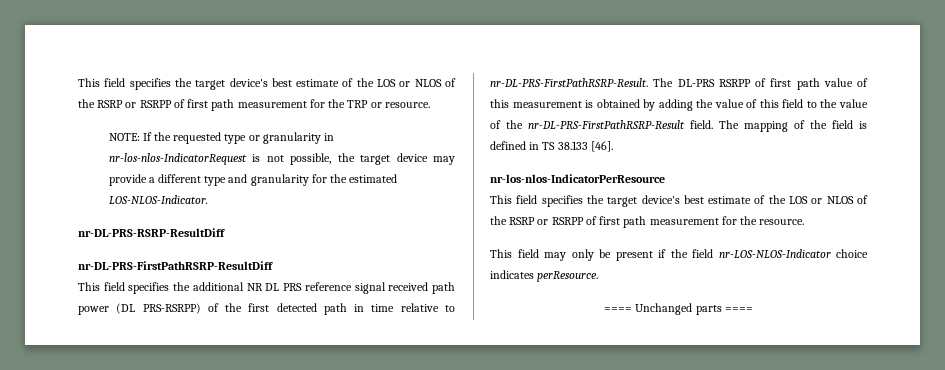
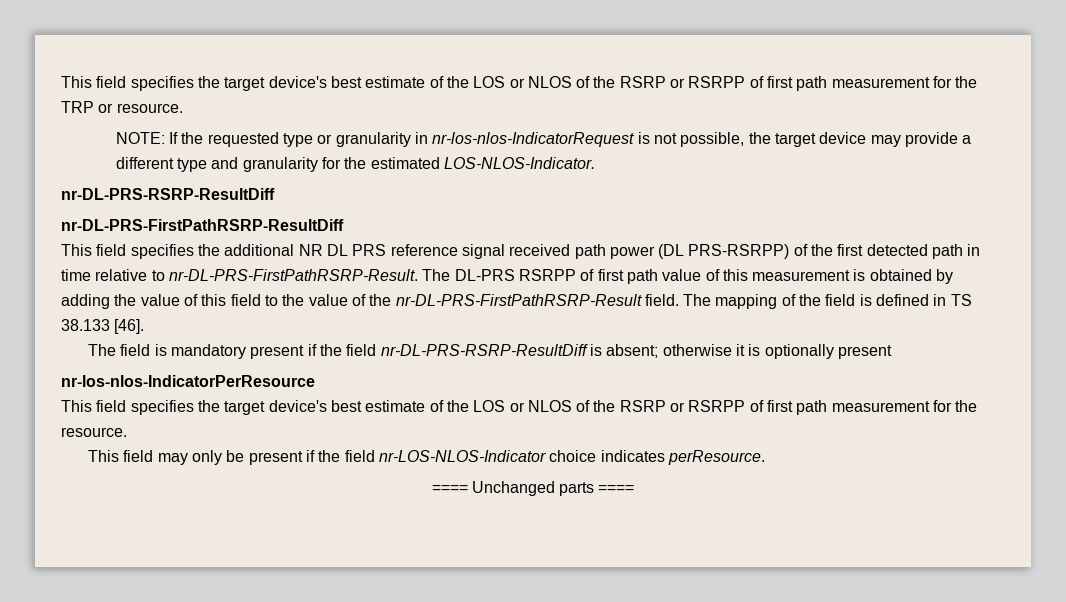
+ The field is mandatory present if the field nr-DL-PRS-RSRP-ResultDiff is absent; otherwise it is optionally present

